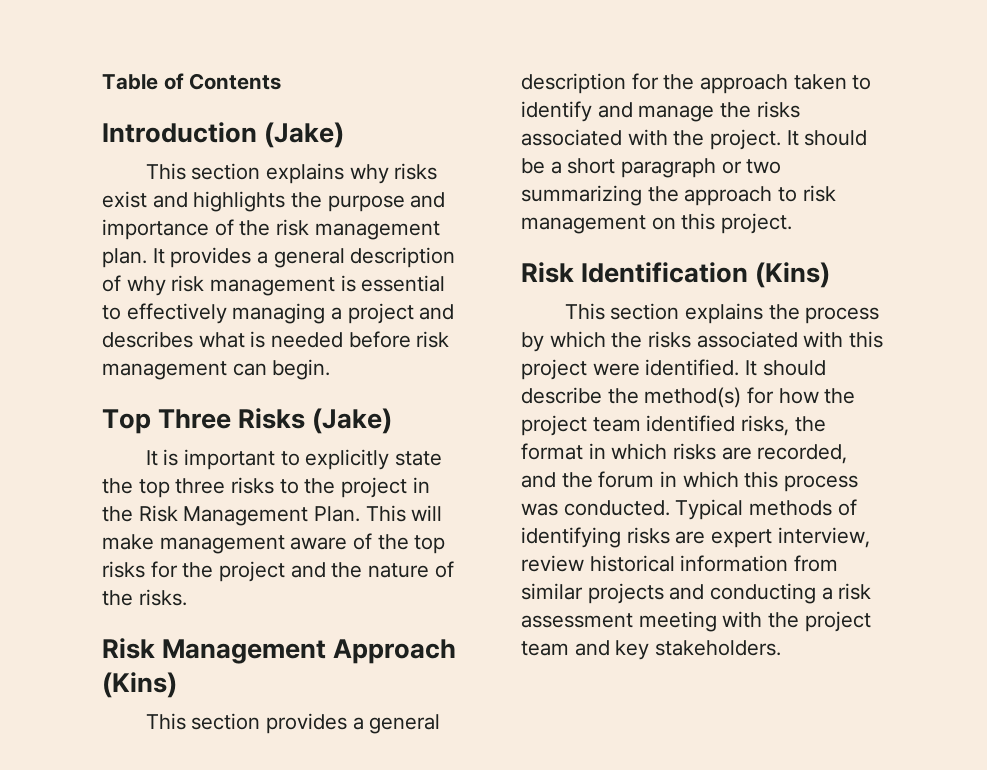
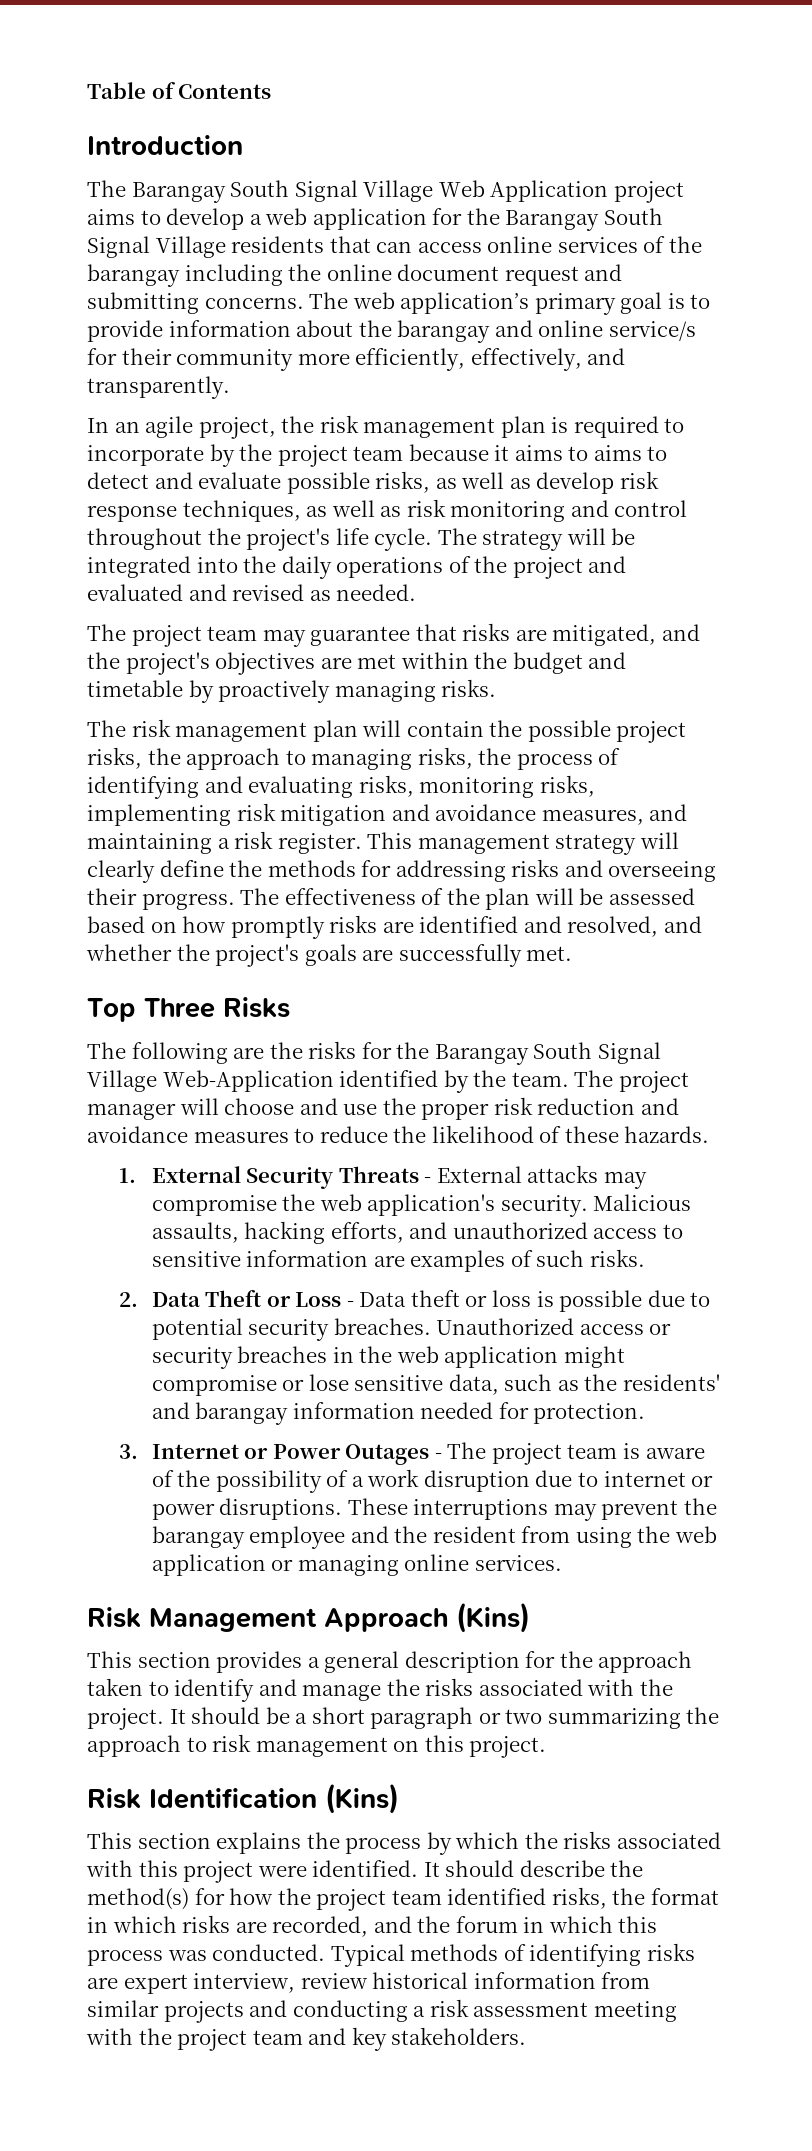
- Introduction (Jake)
- This section explains why risks exist and highlights the purpose and importance of the risk management plan. It provides a general description of why risk management is essential to effectively managing a project and describes what is needed before risk management can begin.
- Top Three Risks (Jake)
- It is important to explicitly state the top three risks to the project in the Risk Management Plan. This will make management aware of the top risks for the project and the nature of the risks.
+ Introduction
+ The Barangay South Signal Village Web Application project aims to develop a web application for the Barangay South Signal Village residents that can access online services of the barangay including the online document request and submitting concerns. The web application’s primary goal is to provide information about the barangay and online service/s for their community more efficiently, effectively, and transparently.
+ In an agile project, the risk management plan is required to incorporate by the project team because it aims to aims to detect and evaluate possible risks, as well as develop risk response techniques, as well as risk monitoring and control throughout the project's life cycle. The strategy will be integrated into the daily operations of the project and evaluated and revised as needed.
+ The project team may guarantee that risks are mitigated, and the project's objectives are met within the budget and timetable by proactively managing risks.
+ The risk management plan will contain the possible project risks, the approach to managing risks, the process of identifying and evaluating risks, monitoring risks, implementing risk mitigation and avoidance measures, and maintaining a risk register. This management strategy will clearly define the methods for addressing risks and overseeing their progress. The effectiveness of the plan will be assessed based on how promptly risks are identified and resolved, and whether the project's goals are successfully met.
+ Top Three Risks
+ The following are the risks for the Barangay South Signal Village Web-Application identified by the team. The project manager will choose and use the proper risk reduction and avoidance measures to reduce the likelihood of these hazards.
+ 1. External Security Threats - External attacks may compromise the web application's security. Malicious assaults, hacking efforts, and unauthorized access to sensitive information are examples of such risks.
+ 2. Data Theft or Loss - Data theft or loss is possible due to potential security breaches. Unauthorized access or security breaches in the web application might compromise or lose sensitive data, such as the residents' and barangay information needed for protection.
+ 3. Internet or Power Outages - The project team is aware of the possibility of a work disruption due to internet or power disruptions. These interruptions may prevent the barangay employee and the resident from using the web application or managing online services.

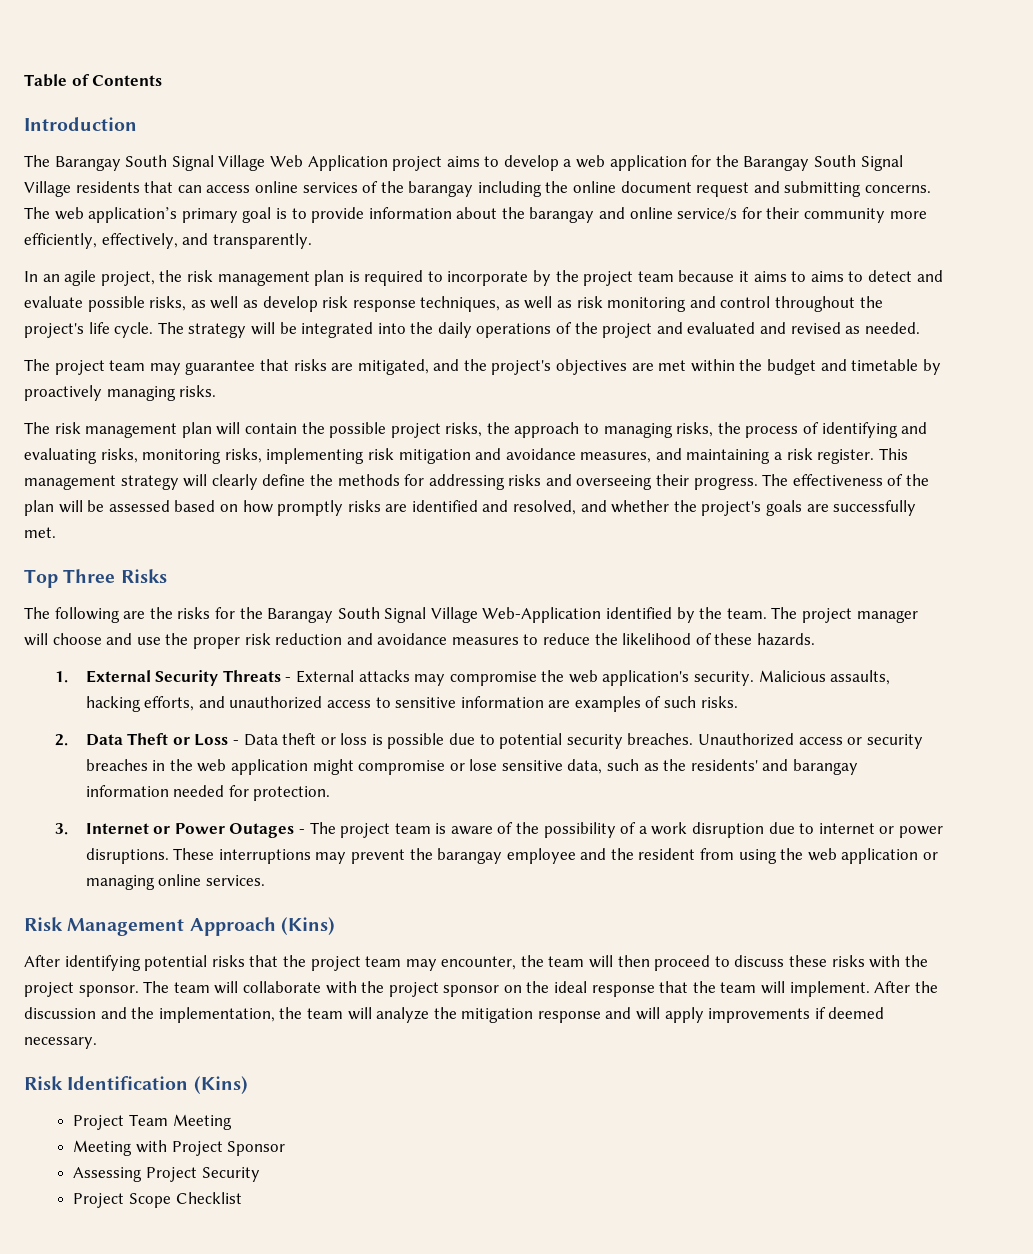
- This section provides a general description for the approach taken to identify and manage the risks associated with the project. It should be a short paragraph or two summarizing the approach to risk management on this project.
+ After identifying potential risks that the project team may encounter, the team will then proceed to discuss these risks with the project sponsor. The team will collaborate with the project sponsor on the ideal response that the team will implement. After the discussion and the implementation, the team will analyze the mitigation response and will apply improvements if deemed necessary.
  Risk Identification (Kins)
- This section explains the process by which the risks associated with this project were identified. It should describe the method(s) for how the project team identified risks, the format in which risks are recorded, and the forum in which this process was conducted. Typical methods of identifying risks are expert interview, review historical information from similar projects and conducting a risk assessment meeting with the project team and key stakeholders.
+ Project Team Meeting
+ Meeting with Project Sponsor
+ Assessing Project Security
+ Project Scope Checklist

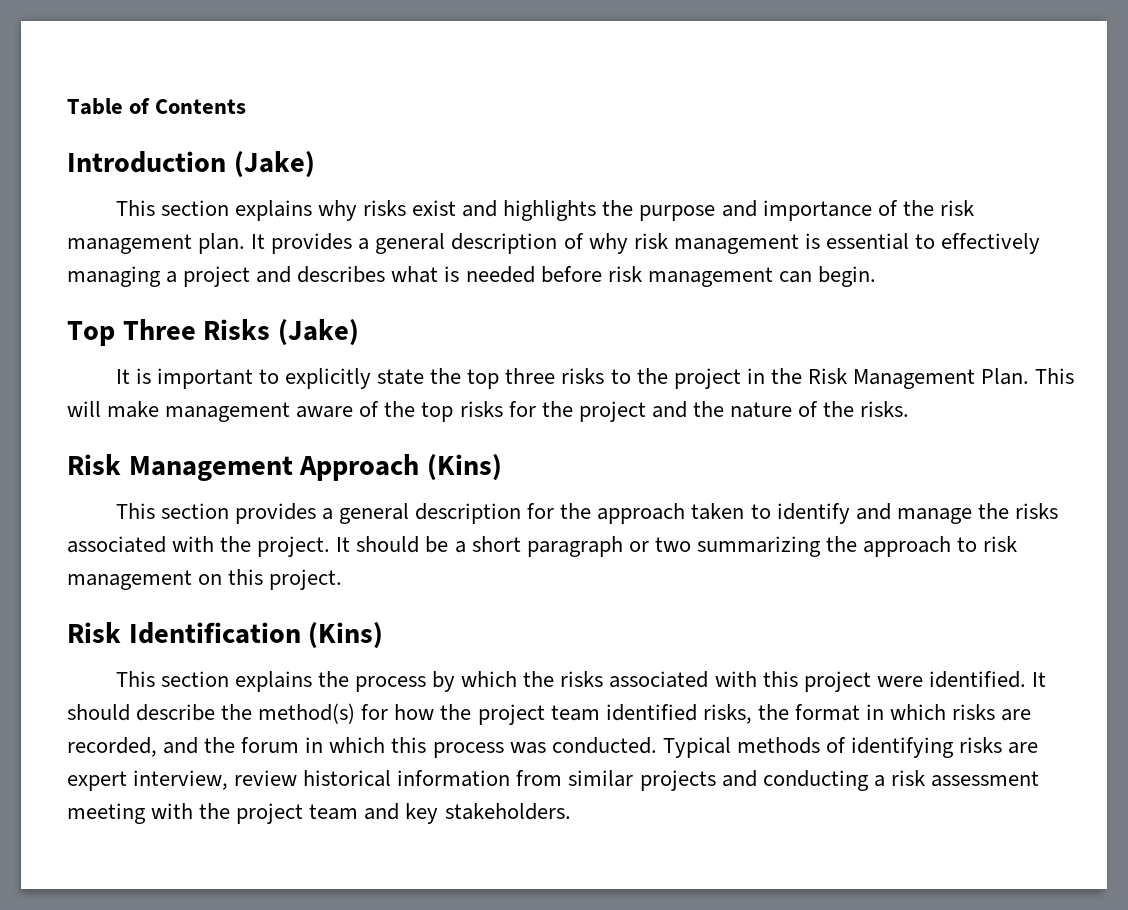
- Introduction
- The Barangay South Signal Village Web Application project aims to develop a web application for the Barangay South Signal Village residents that can access online services of the barangay including the online document request and submitting concerns. The web application’s primary goal is to provide information about the barangay and online service/s for their community more efficiently, effectively, and transparently.
- In an agile project, the risk management plan is required to incorporate by the project team because it aims to aims to detect and evaluate possible risks, as well as develop risk response techniques, as well as risk monitoring and control throughout the project's life cycle. The strategy will be integrated into the daily operations of the project and evaluated and revised as needed.
- The project team may guarantee that risks are mitigated, and the project's objectives are met within the budget and timetable by proactively managing risks.
- The risk management plan will contain the possible project risks, the approach to managing risks, the process of identifying and evaluating risks, monitoring risks, implementing risk mitigation and avoidance measures, and maintaining a risk register. This management strategy will clearly define the methods for addressing risks and overseeing their progress. The effectiveness of the plan will be assessed based on how promptly risks are identified and resolved, and whether the project's goals are successfully met.
- Top Three Risks
- The following are the risks for the Barangay South Signal Village Web-Application identified by the team. The project manager will choose and use the proper risk reduction and avoidance measures to reduce the likelihood of these hazards.
- 1. External Security Threats - External attacks may compromise the web application's security. Malicious assaults, hacking efforts, and unauthorized access to sensitive information are examples of such risks.
- 2. Data Theft or Loss - Data theft or loss is possible due to potential security breaches. Unauthorized access or security breaches in the web application might compromise or lose sensitive data, such as the residents' and barangay information needed for protection.
- 3. Internet or Power Outages - The project team is aware of the possibility of a work disruption due to internet or power disruptions. These interruptions may prevent the barangay employee and the resident from using the web application or managing online services.
+ Introduction (Jake)
+ This section explains why risks exist and highlights the purpose and importance of the risk management plan. It provides a general description of why risk management is essential to effectively managing a project and describes what is needed before risk management can begin.
+ Top Three Risks (Jake)
+ It is important to explicitly state the top three risks to the project in the Risk Management Plan. This will make management aware of the top risks for the project and the nature of the risks.
  Risk Management Approach (Kins)
- After identifying potential risks that the project team may encounter, the team will then proceed to discuss these risks with the project sponsor. The team will collaborate with the project sponsor on the ideal response that the team will implement. After the discussion and the implementation, the team will analyze the mitigation response and will apply improvements if deemed necessary.
+ This section provides a general description for the approach taken to identify and manage the risks associated with the project. It should be a short paragraph or two summarizing the approach to risk management on this project.
  Risk Identification (Kins)
- Project Team Meeting
- Meeting with Project Sponsor
- Assessing Project Security
- Project Scope Checklist
+ This section explains the process by which the risks associated with this project were identified. It should describe the method(s) for how the project team identified risks, the format in which risks are recorded, and the forum in which this process was conducted. Typical methods of identifying risks are expert interview, review historical information from similar projects and conducting a risk assessment meeting with the project team and key stakeholders.

